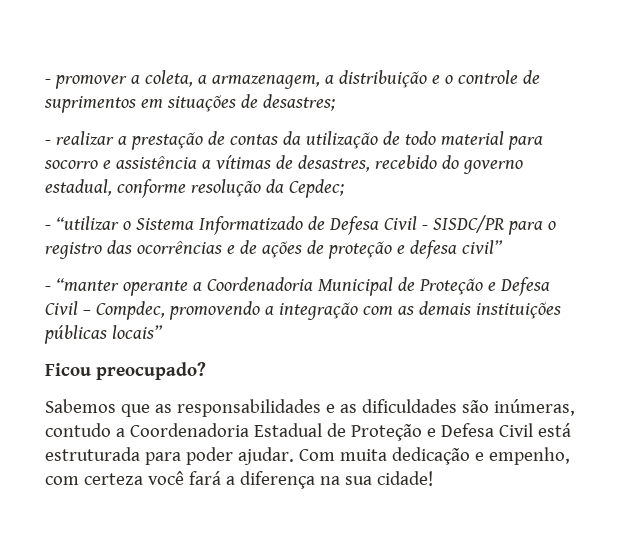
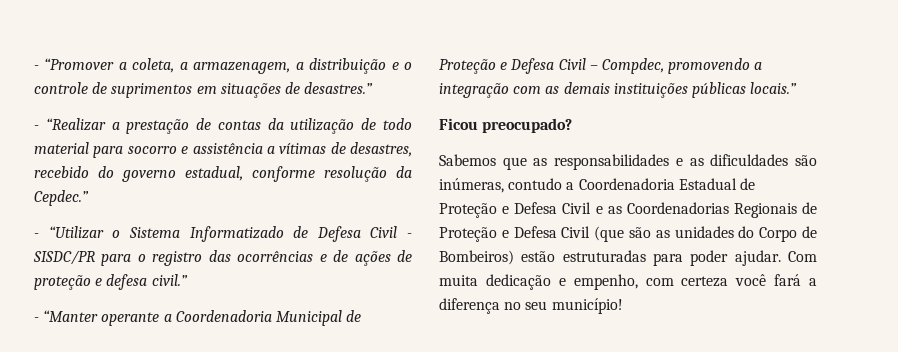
- - promover a coleta, a armazenagem, a distribuição e o controle de suprimentos em situações de desastres;
- - realizar a prestação de contas da utilização de todo material para socorro e assistência a vítimas de desastres, recebido do governo estadual, conforme resolução da Cepdec;
- - “utilizar o Sistema Informatizado de Defesa Civil - SISDC/PR para o registro das ocorrências e de ações de proteção e defesa civil”
- - “manter operante a Coordenadoria Municipal de Proteção e Defesa Civil – Compdec, promovendo a integração com as demais instituições públicas locais”
+ - “Promover a coleta, a armazenagem, a distribuição e o controle de suprimentos em situações de desastres.”
+ - “Realizar a prestação de contas da utilização de todo material para socorro e assistência a vítimas de desastres, recebido do governo estadual, conforme resolução da Cepdec.”
+ - “Utilizar o Sistema Informatizado de Defesa Civil - SISDC/PR para o registro das ocorrências e de ações de proteção e defesa civil.”
+ - “Manter operante a Coordenadoria Municipal de Proteção e Defesa Civil – Compdec, promovendo a integração com as demais instituições públicas locais.”
- Sabemos que as responsabilidades e as dificuldades são inúmeras, contudo a Coordenadoria Estadual de Proteção e Defesa Civil está estruturada para poder ajudar.
+ Sabemos que as responsabilidades e as dificuldades são inúmeras, contudo a Coordenadoria Estadual de Proteção e Defesa Civil e as Coordenadorias Regionais de Proteção e Defesa Civil (que são as unidades do Corpo de Bombeiros) estão estruturadas para poder ajudar.
- Com muita dedicação e empenho, com certeza você fará a diferença na sua cidade!
+ Com muita dedicação e empenho, com certeza você fará a diferença no seu município!

